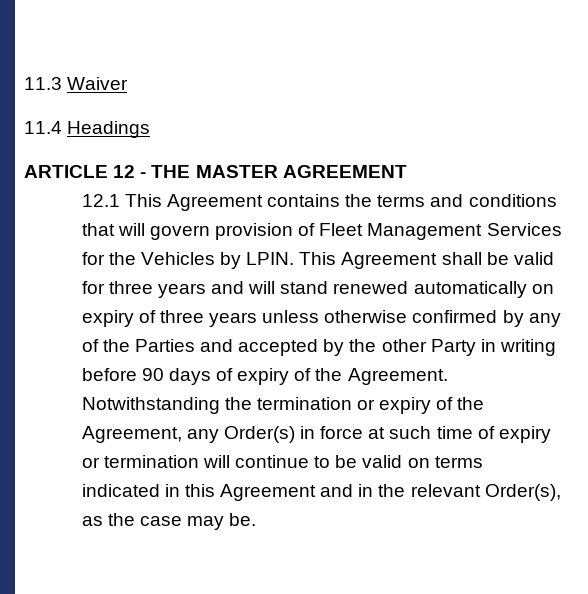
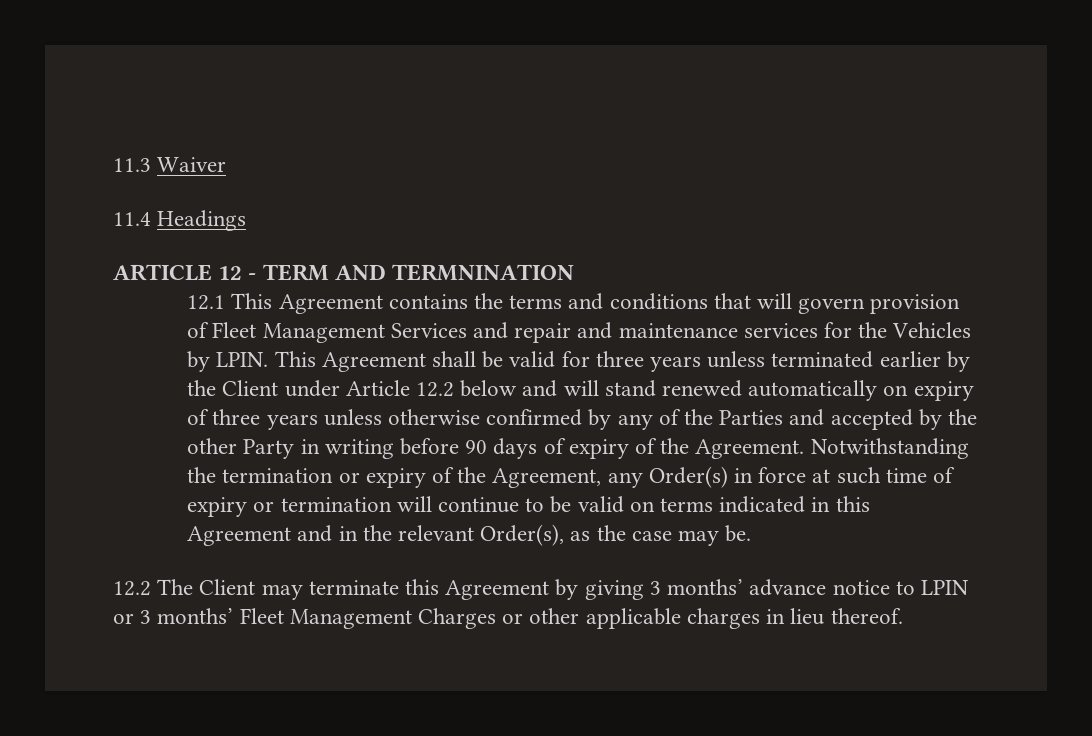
- ARTICLE 12 - THE MASTER AGREEMENT
+ ARTICLE 12 - TERM AND TERMNINATION
- 12.1 This Agreement contains the terms and conditions that will govern provision of Fleet Management Services for the Vehicles by LPIN.
+ 12.1 This Agreement contains the terms and conditions that will govern provision of Fleet Management Services and repair and maintenance services for the Vehicles by LPIN.
- This Agreement shall be valid for three years and will stand renewed automatically on expiry of three years unless otherwise confirmed by any of the Parties and accepted by the other Party in writing before 90 days of expiry of the Agreement.
+ This Agreement shall be valid for three years unless terminated earlier by the Client under Article 12.2 below and will stand renewed automatically on expiry of three years unless otherwise confirmed by any of the Parties and accepted by the other Party in writing before 90 days of expiry of the Agreement.
+ 12.2 The Client may terminate this Agreement by giving 3 months’ advance notice to LPIN or 3 months’ Fleet Management Charges or other applicable charges in lieu thereof.

